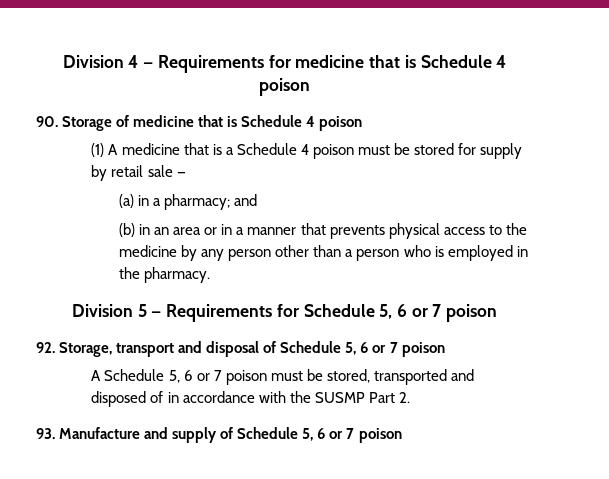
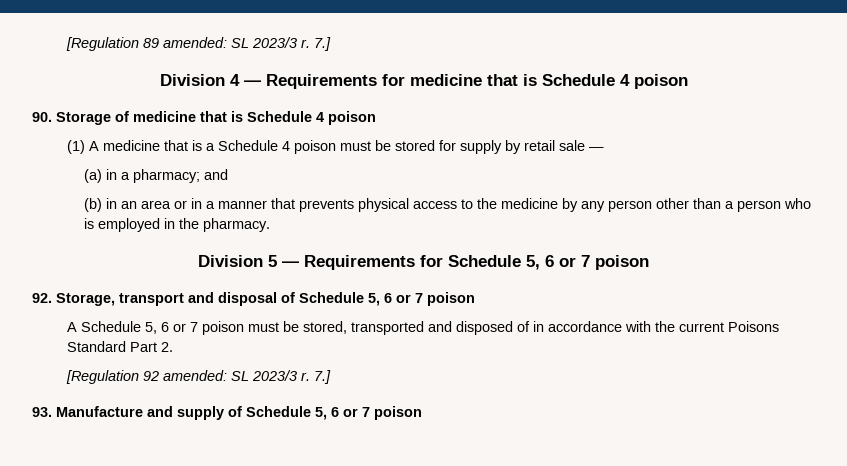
+ [Regulation 89 amended: SL 2023/3 r. 7.]
- A Schedule 5, 6 or 7 poison must be stored, transported and disposed of in accordance with the SUSMP Part 2.
+ A Schedule 5, 6 or 7 poison must be stored, transported and disposed of in accordance with the current Poisons Standard Part 2.
+ [Regulation 92 amended: SL 2023/3 r. 7.]

